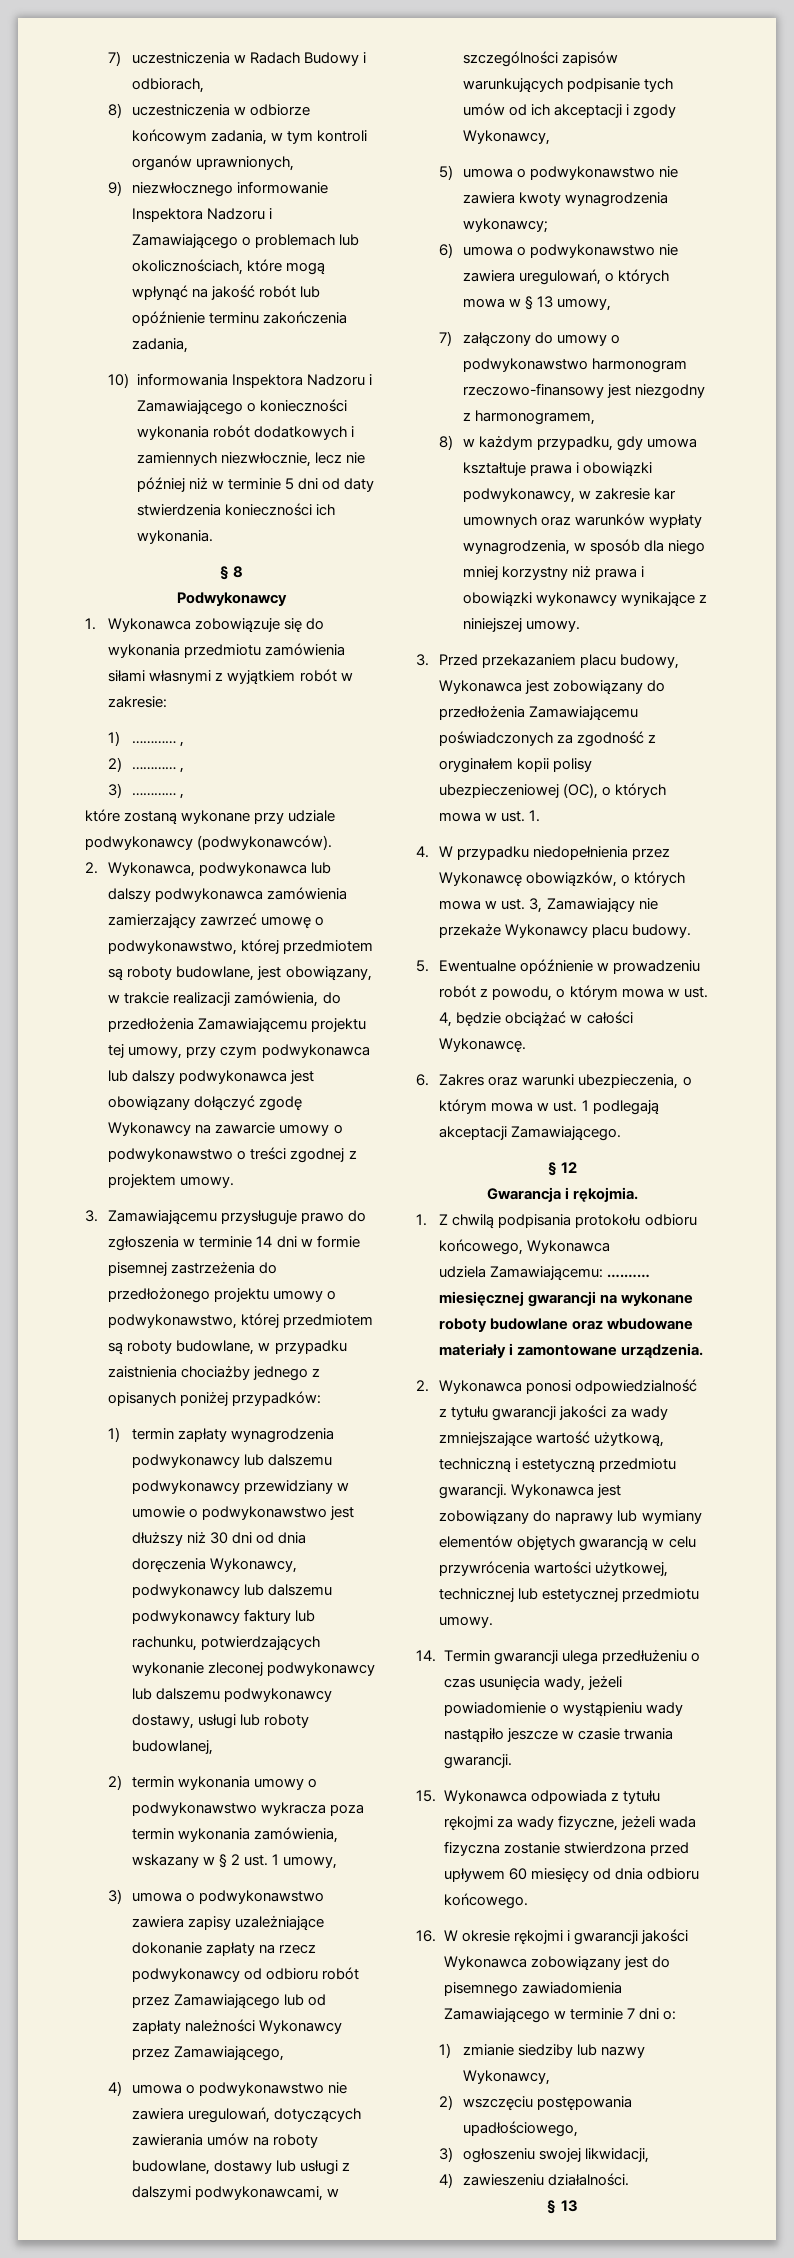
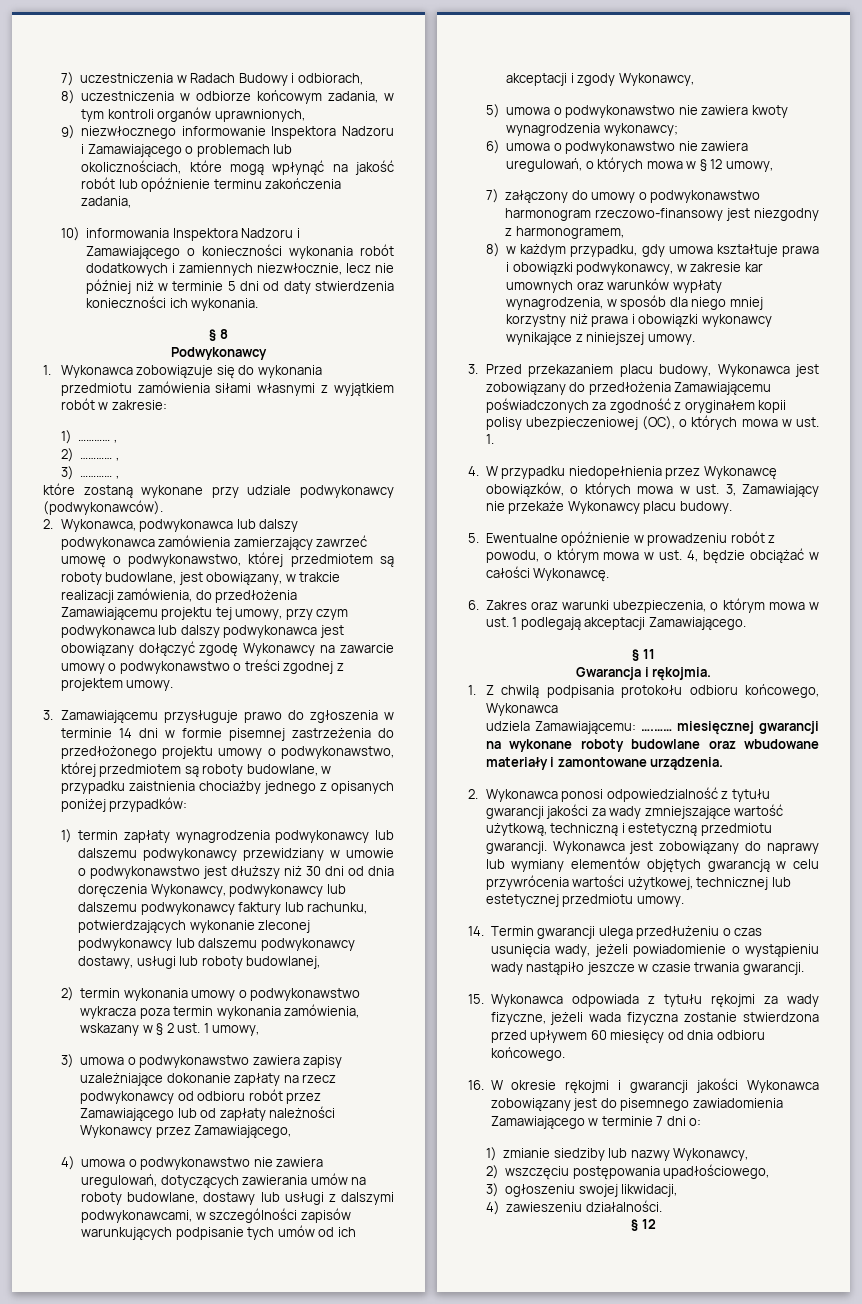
- 6) umowa o podwykonawstwo nie zawiera uregulowań, o których mowa w § 13 umowy,
+ 6) umowa o podwykonawstwo nie zawiera uregulowań, o których mowa w § 12 umowy,
- § 12
+ § 11
  4) zawieszeniu działalności.
- § 13
+ § 12

